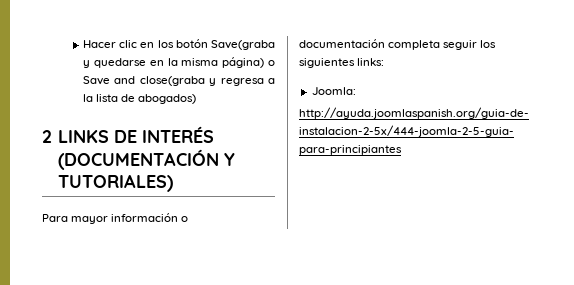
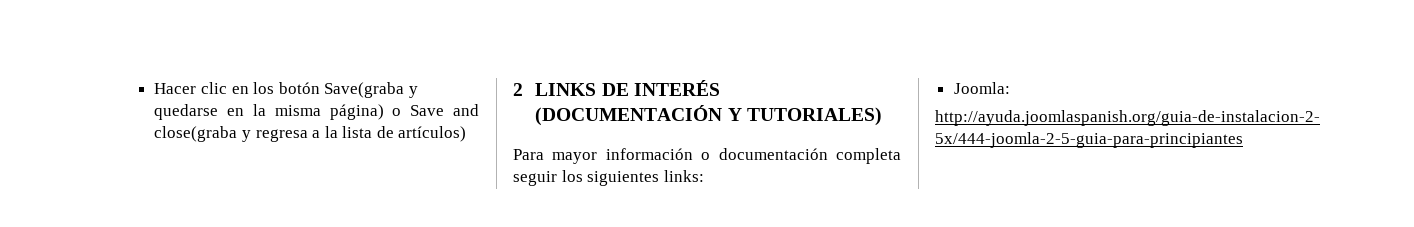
- Hacer clic en los botón Save(graba y quedarse en la misma página) o Save and close(graba y regresa a la lista de abogados)
+ Hacer clic en los botón Save(graba y quedarse en la misma página) o Save and close(graba y regresa a la lista de artículos)

